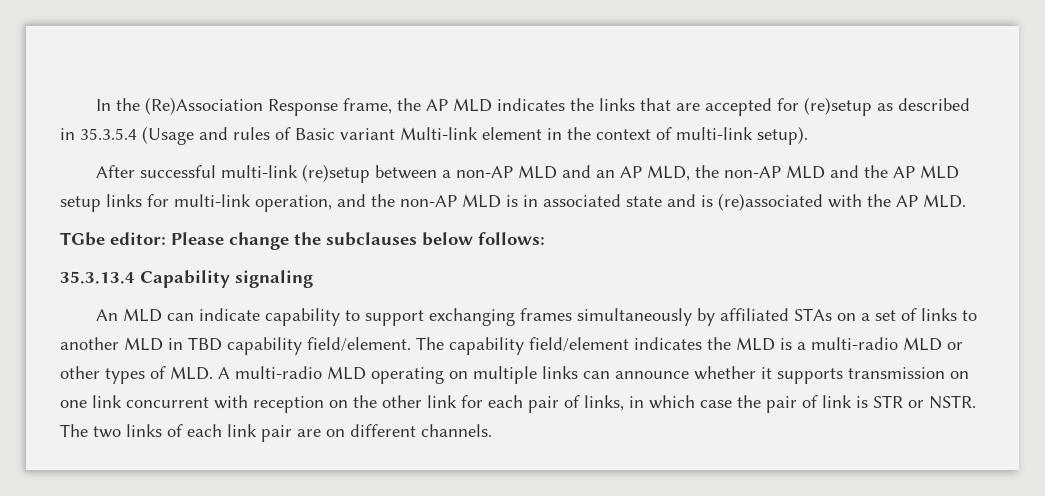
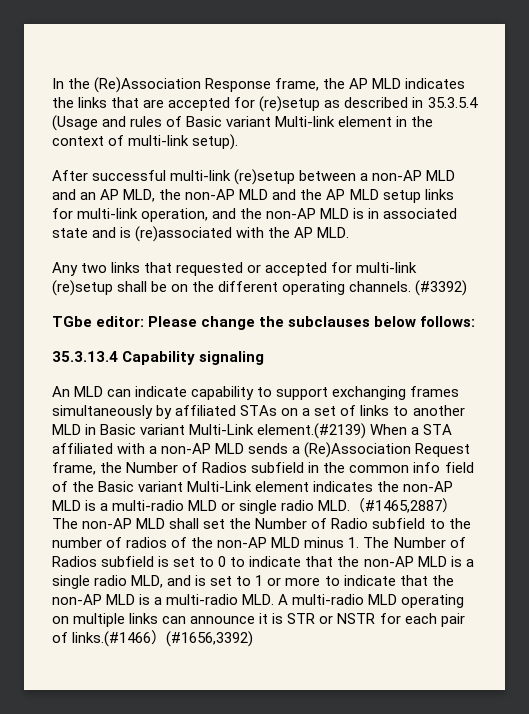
+ Any two links that requested or accepted for multi-link (re)setup shall be on the different operating channels. (#3392)
- An MLD can indicate capability to support exchanging frames simultaneously by affiliated STAs on a set of links to another MLD in TBD capability field/element. The capability field/element indicates the MLD is a multi-radio MLD or other types of MLD. A multi-radio MLD operating on multiple links can announce whether it supports transmission on one link concurrent with reception on the other link for each pair of links, in which case the pair of link is STR or NSTR. The two links of each link pair are on different channels.
+ An MLD can indicate capability to support exchanging frames simultaneously by affiliated STAs on a set of links to another MLD in Basic variant Multi-Link element.(#2139) When a STA affiliated with a non-AP MLD sends a (Re)Association Request frame, the Number of Radios subfield in the common info field of the Basic variant Multi-Link element indicates the non-AP MLD is a multi-radio MLD or single radio MLD.（#1465,2887）The non-AP MLD shall set the Number of Radio subfield to the number of radios of the non-AP MLD minus 1. The Number of Radios subfield is set to 0 to indicate that the non-AP MLD is a single radio MLD, and is set to 1 or more to indicate that the non-AP MLD is a multi-radio MLD. A multi-radio MLD operating on multiple links can announce it is STR or NSTR for each pair of links.(#1466）(#1656,3392)

